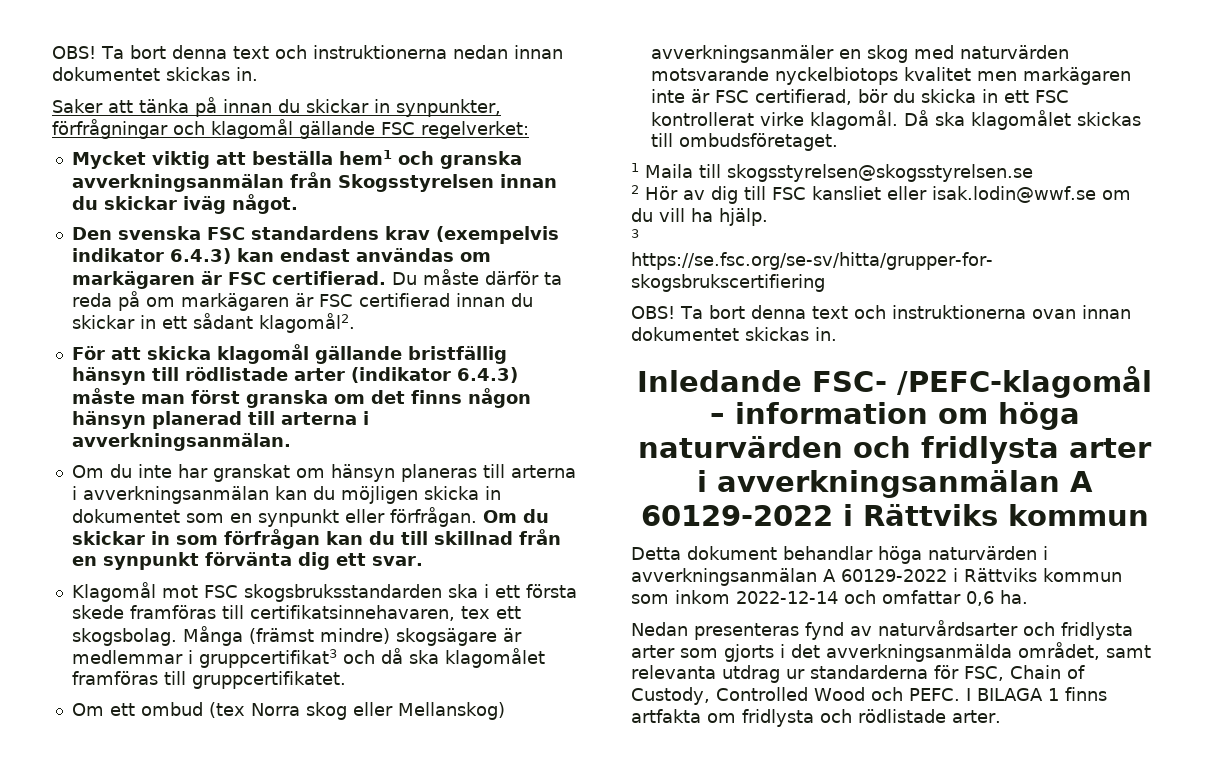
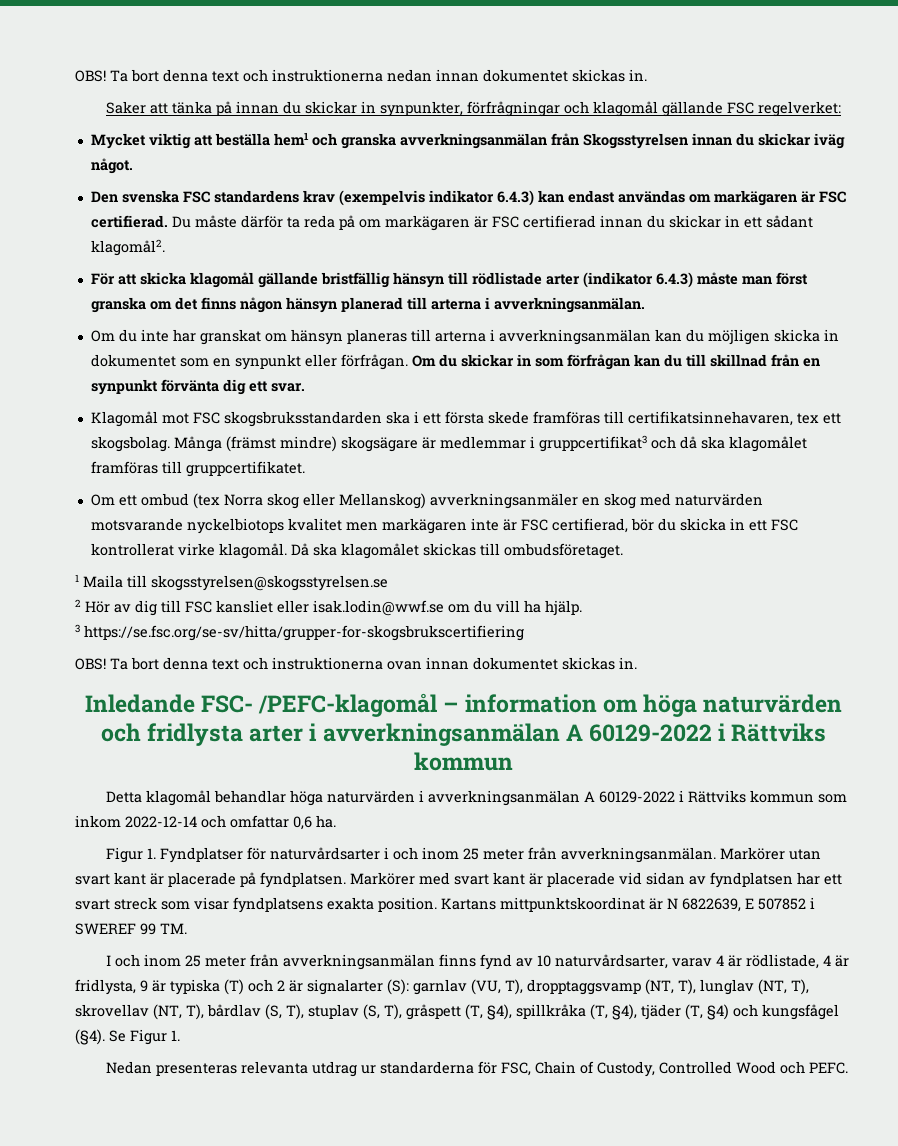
- Detta dokument behandlar höga naturvärden i avverkningsanmälan A 60129-2022 i Rättviks kommun som inkom 2022-12-14 och omfattar 0,6 ha.
+ Detta klagomål behandlar höga naturvärden i avverkningsanmälan A 60129-2022 i Rättviks kommun som inkom 2022-12-14 och omfattar 0,6 ha.
- Nedan presenteras fynd av naturvårdsarter och fridlysta arter som gjorts i det avverkningsanmälda området, samt relevanta utdrag ur standarderna för FSC, Chain of Custody, Controlled Wood och PEFC. I BILAGA 1 finns artfakta om fridlysta och rödlistade arter.
+ Figur 1. Fyndplatser för naturvårdsarter i och inom 25 meter från avverkningsanmälan. Markörer utan svart kant är placerade på fyndplatsen. Markörer med svart kant är placerade vid sidan av fyndplatsen har ett svart streck som visar fyndplatsens exakta position. Kartans mittpunktskoordinat är N 6822639, E 507852 i SWEREF 99 TM.
+ I och inom 25 meter från avverkningsanmälan finns fynd av 10 naturvårdsarter, varav 4 är rödlistade, 4 är fridlysta, 9 är typiska (T) och 2 är signalarter (S): garnlav (VU, T), dropptaggsvamp (NT, T), lunglav (NT, T), skrovellav (NT, T), bårdlav (S, T), stuplav (S, T), gråspett (T, §4), spillkråka (T, §4), tjäder (T, §4) och kungsfågel (§4). Se Figur 1.
+ Nedan presenteras relevanta utdrag ur standarderna för FSC, Chain of Custody, Controlled Wood och PEFC.

